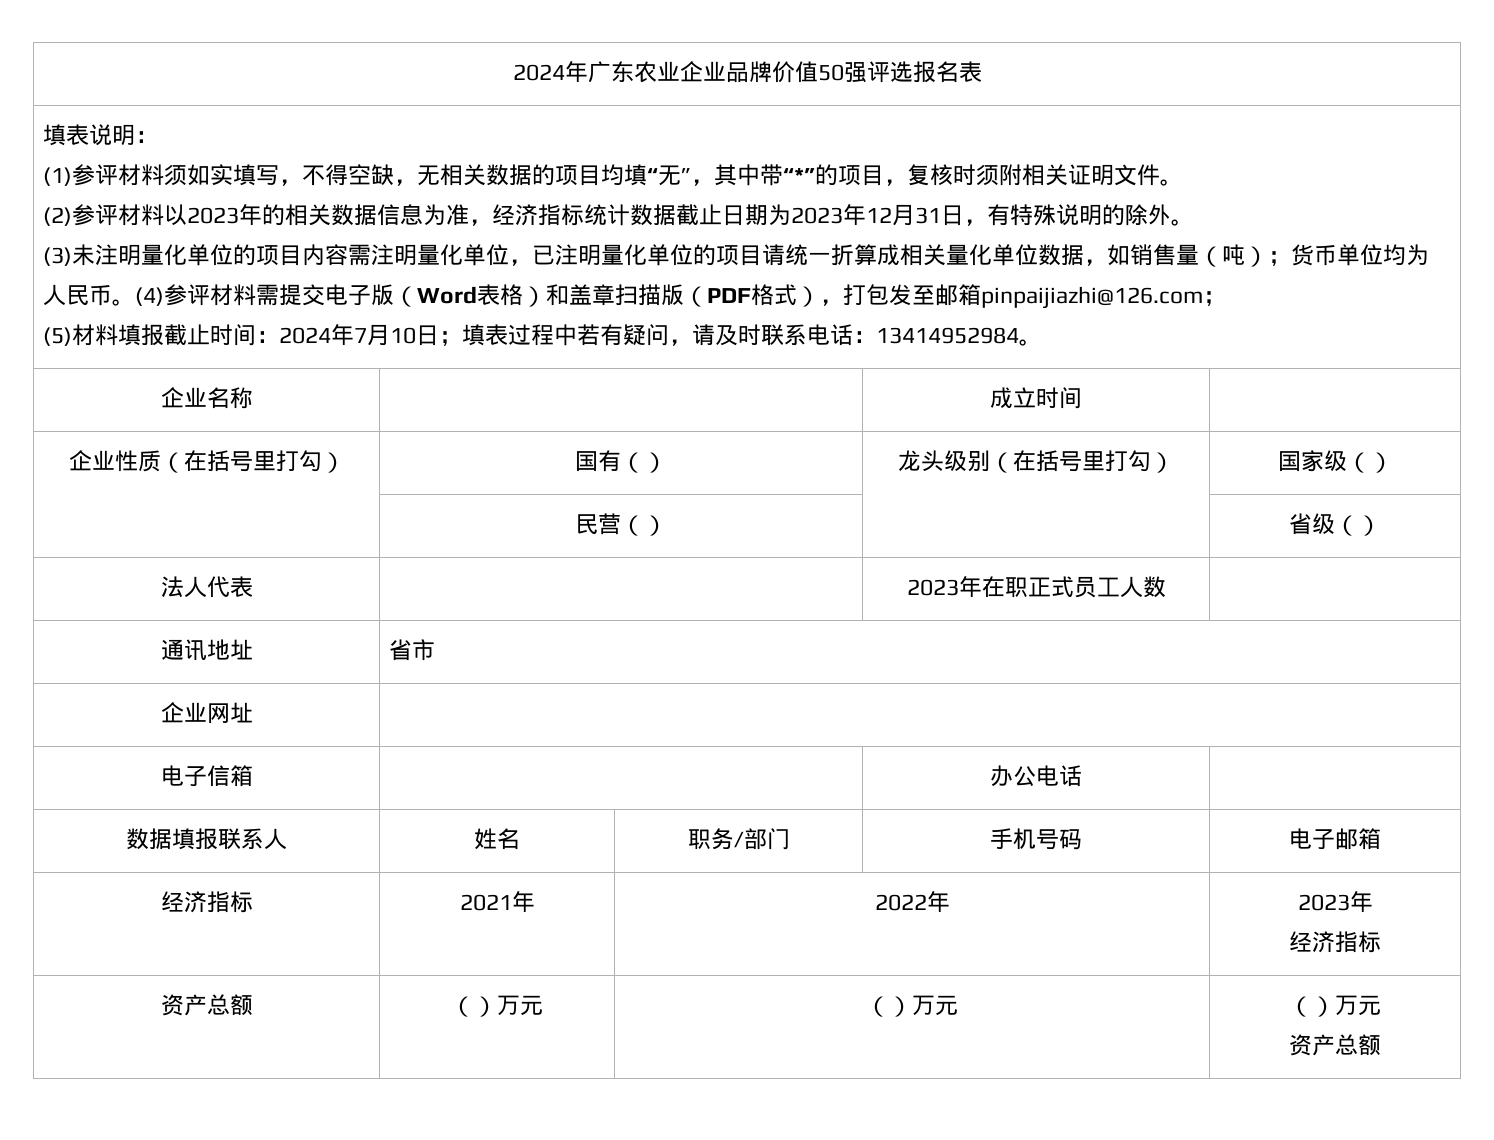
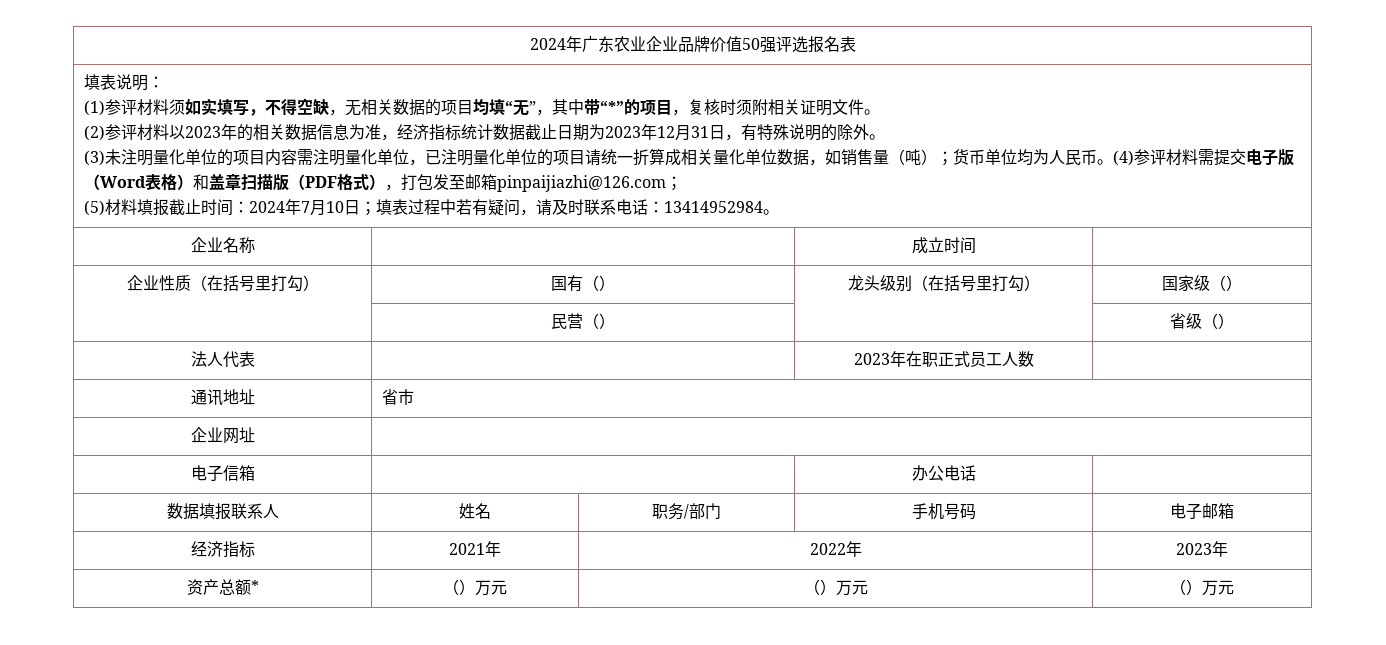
  经济指标 | 2021年 | 2022年 | 2023年
- 经济指标
- 资产总额 | （）万元 | （）万元 | （）万元
- 资产总额
+ 资产总额* | （）万元 | （）万元 | （）万元

